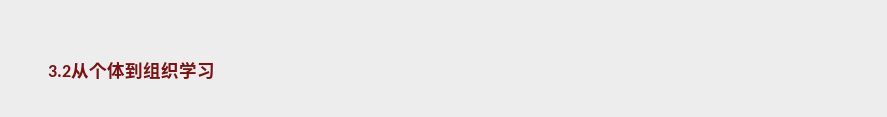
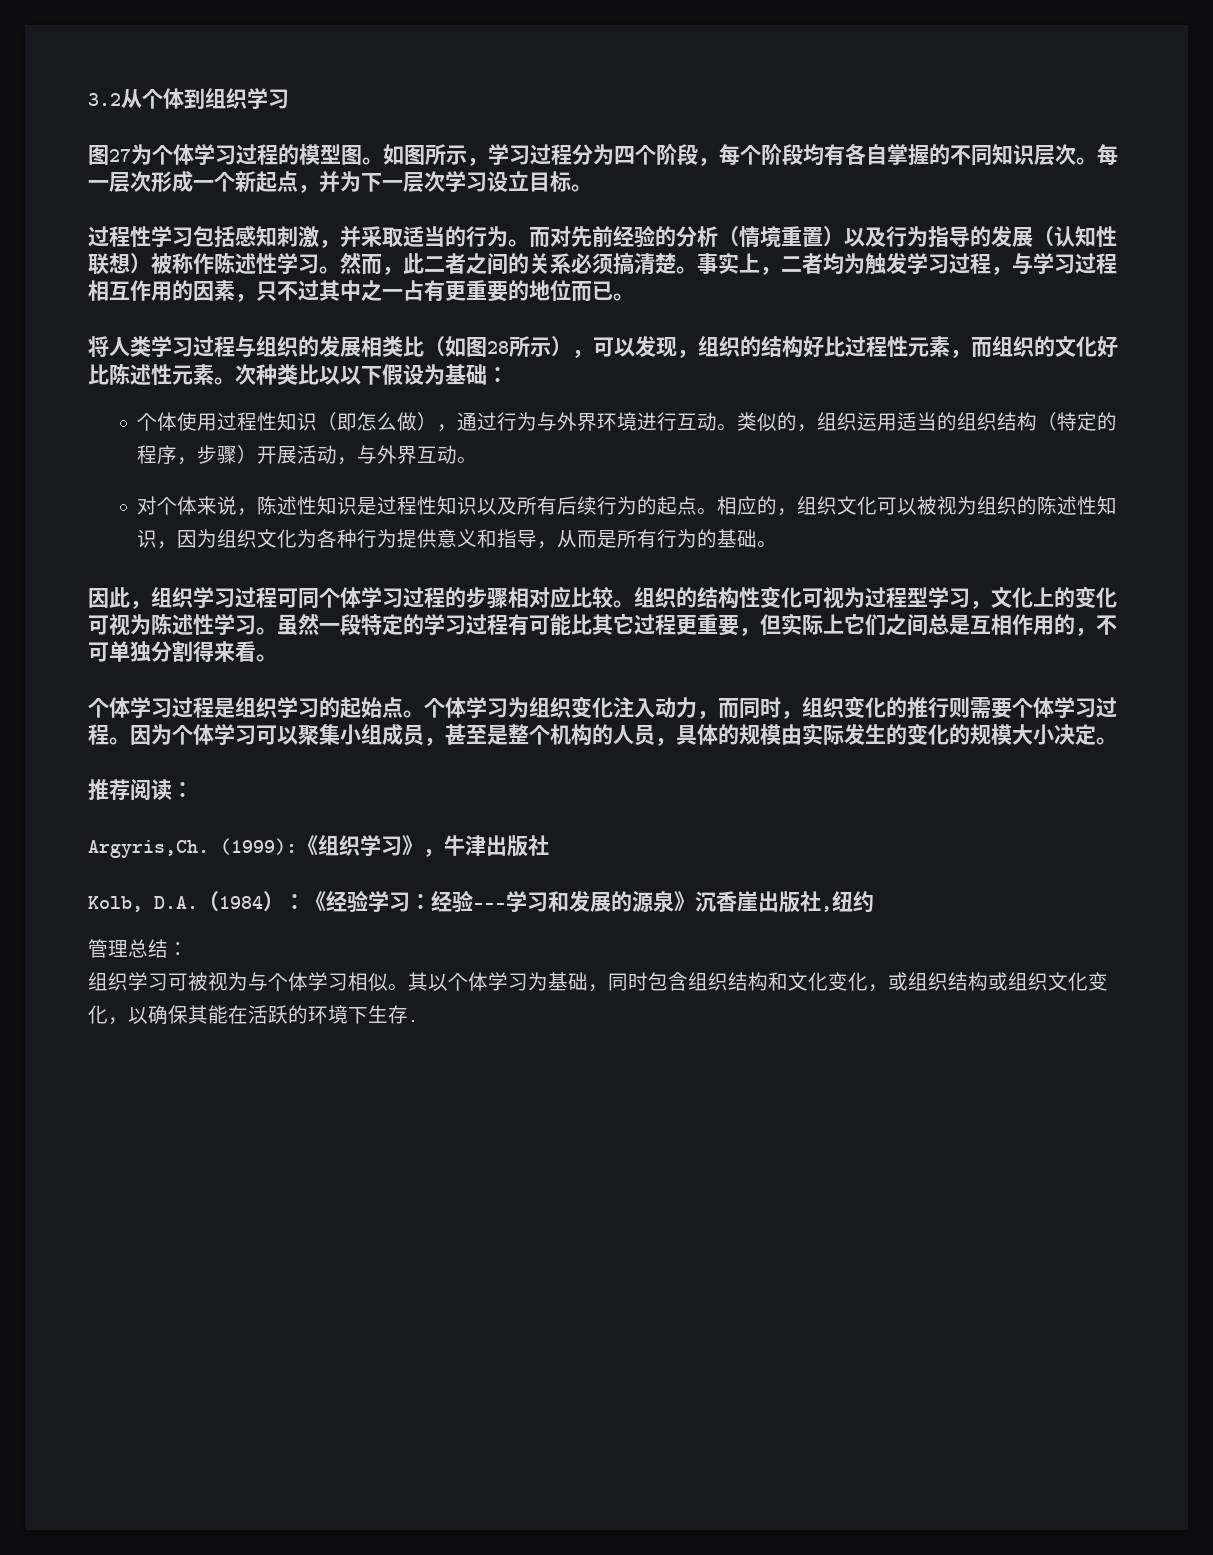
+ 图27为个体学习过程的模型图。如图所示，学习过程分为四个阶段，每个阶段均有各自掌握的不同知识层次。每一层次形成一个新起点，并为下一层次学习设立目标。
+ 过程性学习包括感知刺激，并采取适当的行为。而对先前经验的分析（情境重置）以及行为指导的发展（认知性联想）被称作陈述性学习。然而，此二者之间的关系必须搞清楚。事实上，二者均为触发学习过程，与学习过程相互作用的因素，只不过其中之一占有更重要的地位而已。
+ 将人类学习过程与组织的发展相类比（如图28所示），可以发现，组织的结构好比过程性元素，而组织的文化好比陈述性元素。次种类比以以下假设为基础：
+ 个体使用过程性知识（即怎么做），通过行为与外界环境进行互动。类似的，组织运用适当的组织结构（特定的程序，步骤）开展活动，与外界互动。
+ 对个体来说，陈述性知识是过程性知识以及所有后续行为的起点。相应的，组织文化可以被视为组织的陈述性知识，因为组织文化为各种行为提供意义和指导，从而是所有行为的基础。
+ 因此，组织学习过程可同个体学习过程的步骤相对应比较。组织的结构性变化可视为过程型学习，文化上的变化可视为陈述性学习。虽然一段特定的学习过程有可能比其它过程更重要，但实际上它们之间总是互相作用的，不可单独分割得来看。
+ 个体学习过程是组织学习的起始点。个体学习为组织变化注入动力，而同时，组织变化的推行则需要个体学习过程。因为个体学习可以聚集小组成员，甚至是整个机构的人员，具体的规模由实际发生的变化的规模大小决定。
+ 推荐阅读：
+ Argyris,Ch. (1999):《组织学习》，牛津出版社
+ Kolb, D.A.（1984）：《经验学习：经验---学习和发展的源泉》沉香崖出版社,纽约
+ 管理总结：
+ 组织学习可被视为与个体学习相似。其以个体学习为基础，同时包含组织结构和文化变化，或组织结构或组织文化变化，以确保其能在活跃的环境下生存.

